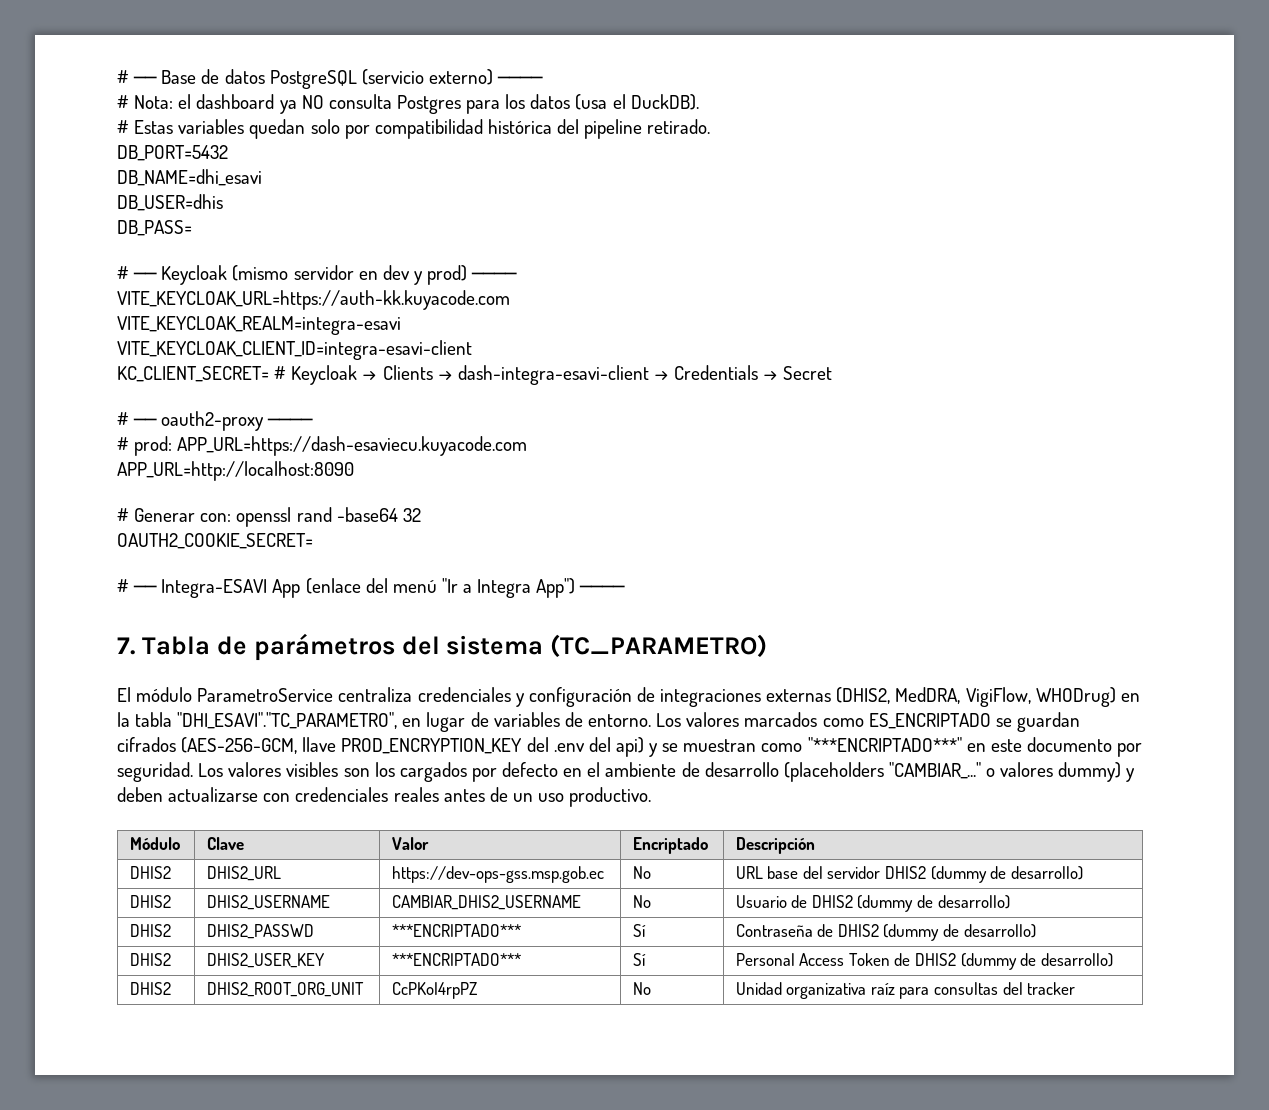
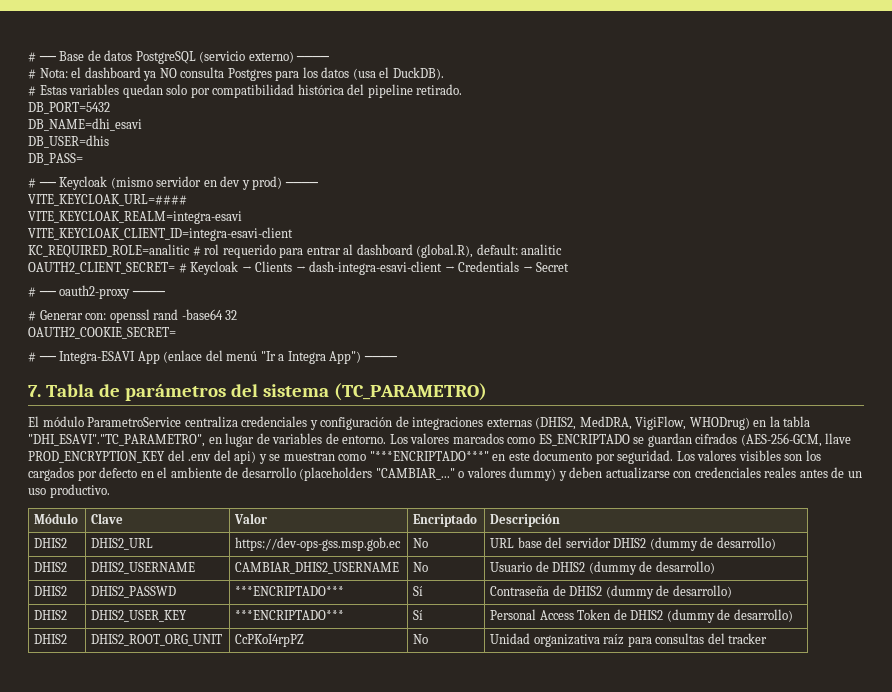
- VITE_KEYCLOAK_URL=https://auth-kk.kuyacode.com
+ VITE_KEYCLOAK_URL=####
- KC_CLIENT_SECRET= # Keycloak → Clients → dash-integra-esavi-client → Credentials → Secret
+ KC_REQUIRED_ROLE=analitic # rol requerido para entrar al dashboard (global.R), default: analitic
+ OAUTH2_CLIENT_SECRET= # Keycloak → Clients → dash-integra-esavi-client → Credentials → Secret
- # prod: APP_URL=https://dash-esaviecu.kuyacode.com
- APP_URL=http://localhost:8090

